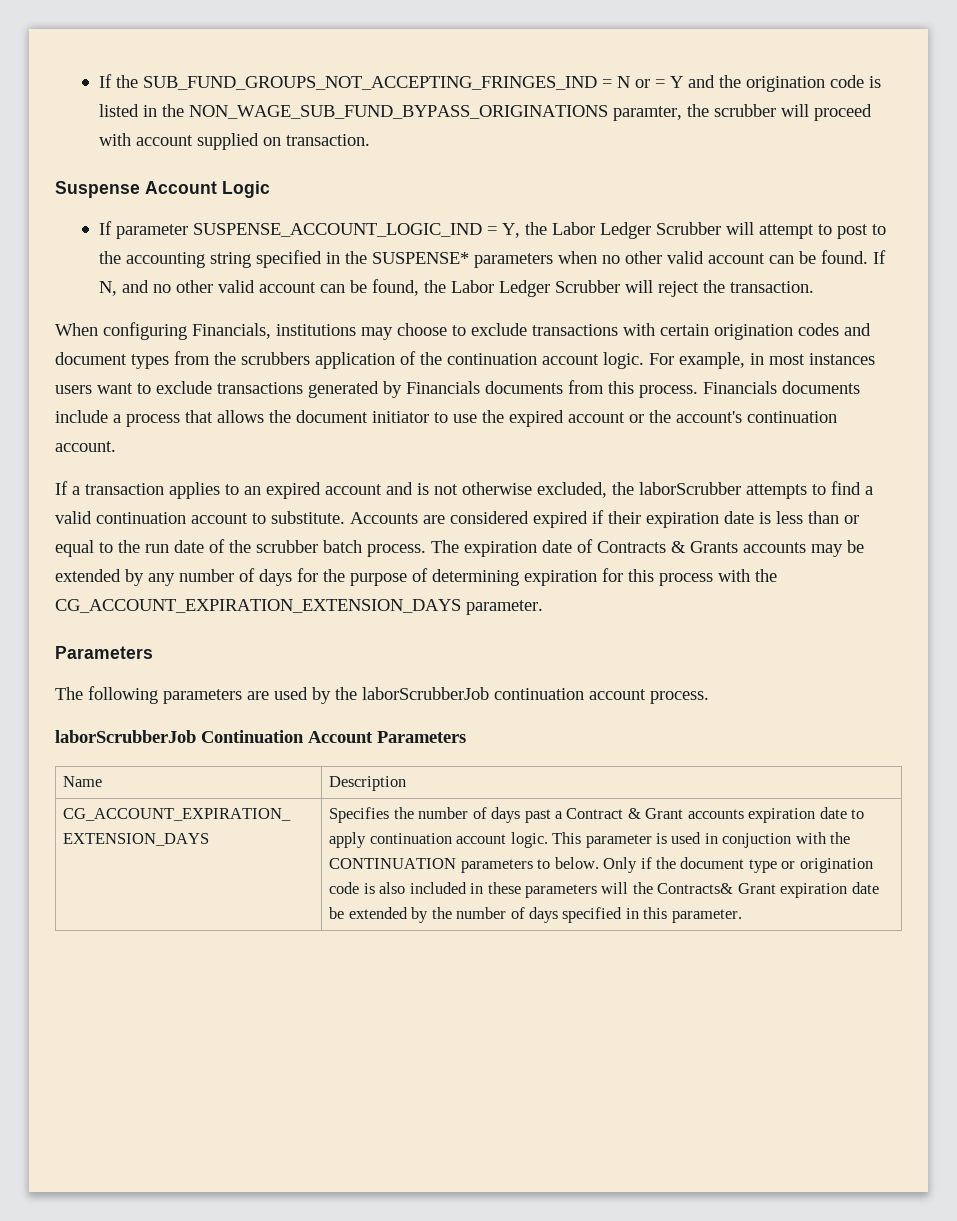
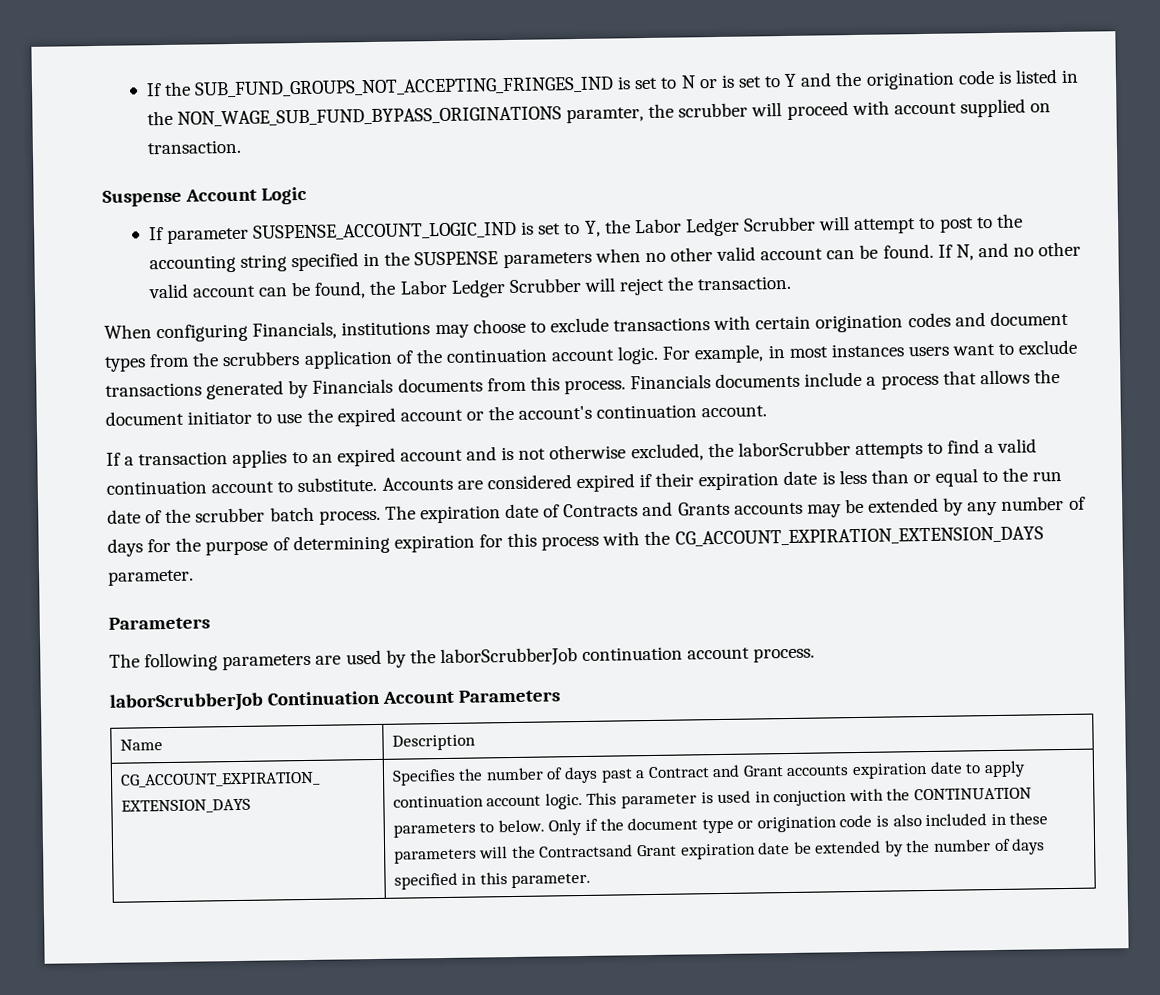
- If the SUB_FUND_GROUPS_NOT_ACCEPTING_FRINGES_IND = N or = Y and the origination code is listed in the NON_WAGE_SUB_FUND_BYPASS_ORIGINATIONS paramter, the scrubber will proceed with account supplied on transaction.
+ If the SUB_FUND_GROUPS_NOT_ACCEPTING_FRINGES_IND is set to N or is set to Y and the origination code is listed in the NON_WAGE_SUB_FUND_BYPASS_ORIGINATIONS paramter, the scrubber will proceed with account supplied on transaction.
- If parameter SUSPENSE_ACCOUNT_LOGIC_IND = Y, the Labor Ledger Scrubber will attempt to post to the accounting string specified in the SUSPENSE* parameters when no other valid account can be found.
+ If parameter SUSPENSE_ACCOUNT_LOGIC_IND is set to Y, the Labor Ledger Scrubber will attempt to post to the accounting string specified in the SUSPENSE parameters when no other valid account can be found.
- The expiration date of Contracts & Grants accounts may be extended by any number of days for the purpose of determining expiration for this process with the CG_ACCOUNT_EXPIRATION_EXTENSION_DAYS parameter.
+ The expiration date of Contracts and Grants accounts may be extended by any number of days for the purpose of determining expiration for this process with the CG_ACCOUNT_EXPIRATION_EXTENSION_DAYS parameter.
- Specifies the number of days past a Contract & Grant accounts expiration date to apply continuation account logic.
+ Specifies the number of days past a Contract and Grant accounts expiration date to apply continuation account logic.
- Only if the document type or origination code is also included in these parameters will the Contracts& Grant expiration date be extended by the number of days specified in this parameter.
+ Only if the document type or origination code is also included in these parameters will the Contractsand Grant expiration date be extended by the number of days specified in this parameter.

